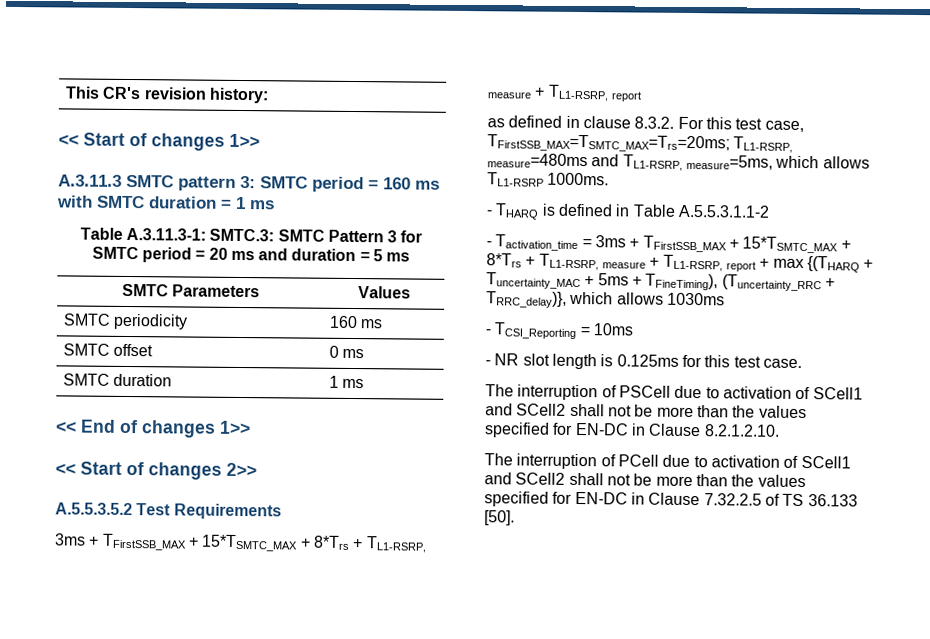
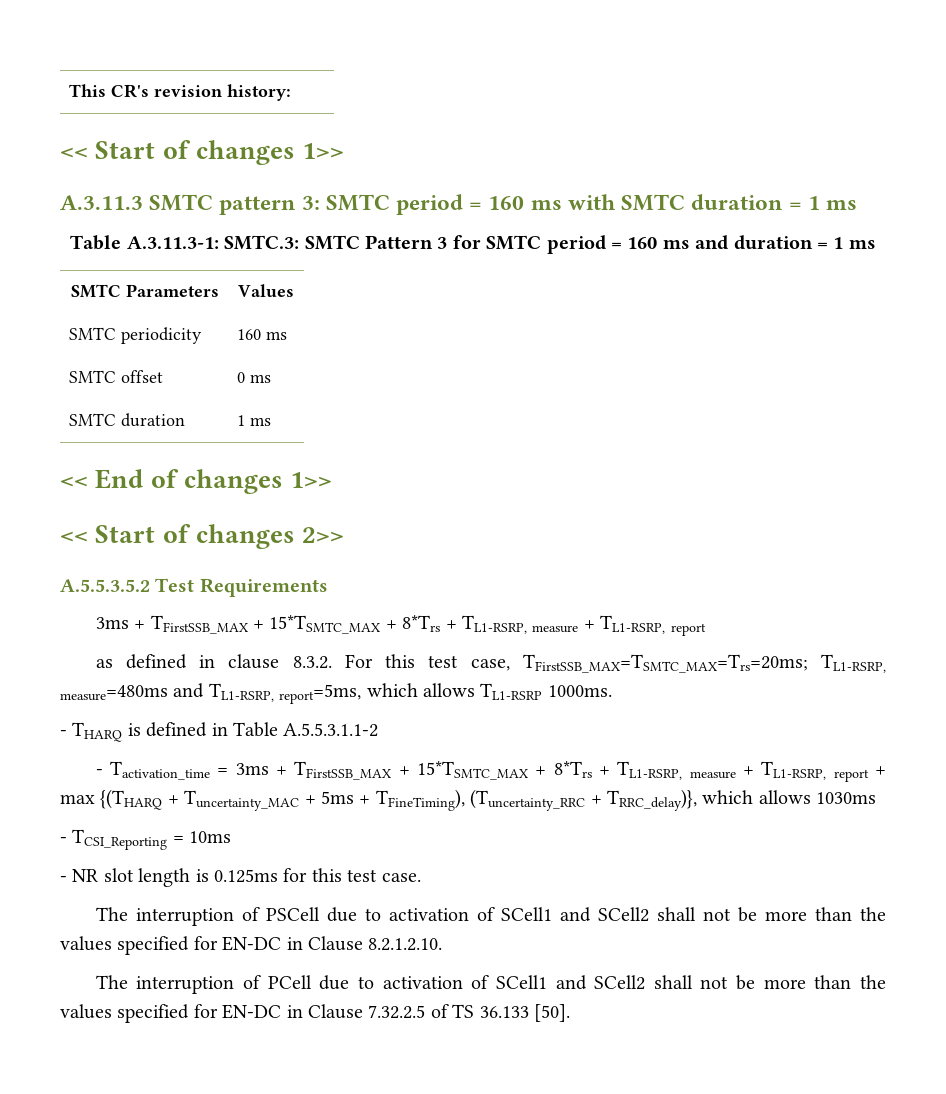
- Table A.3.11.3-1: SMTC.3: SMTC Pattern 3 for SMTC period = 20 ms and duration = 5 ms
+ Table A.3.11.3-1: SMTC.3: SMTC Pattern 3 for SMTC period = 160 ms and duration = 1 ms
- as defined in clause 8.3.2. For this test case, TFirstSSB_MAX=TSMTC_MAX=Trs=20ms; TL1-RSRP, measure=480ms and TL1-RSRP, measure=5ms, which allows TL1-RSRP 1000ms.
+ as defined in clause 8.3.2. For this test case, TFirstSSB_MAX=TSMTC_MAX=Trs=20ms; TL1-RSRP, measure=480ms and TL1-RSRP, report=5ms, which allows TL1-RSRP 1000ms.

